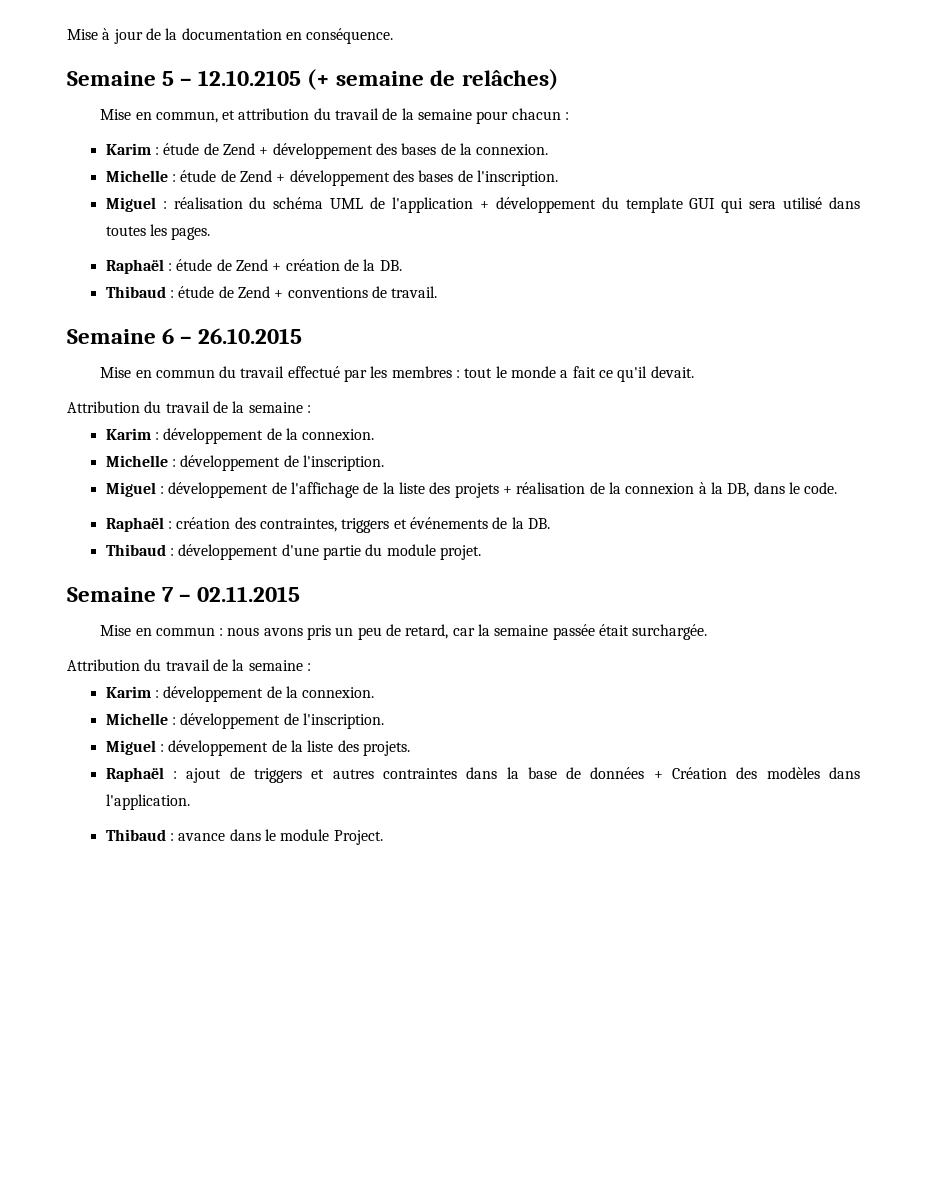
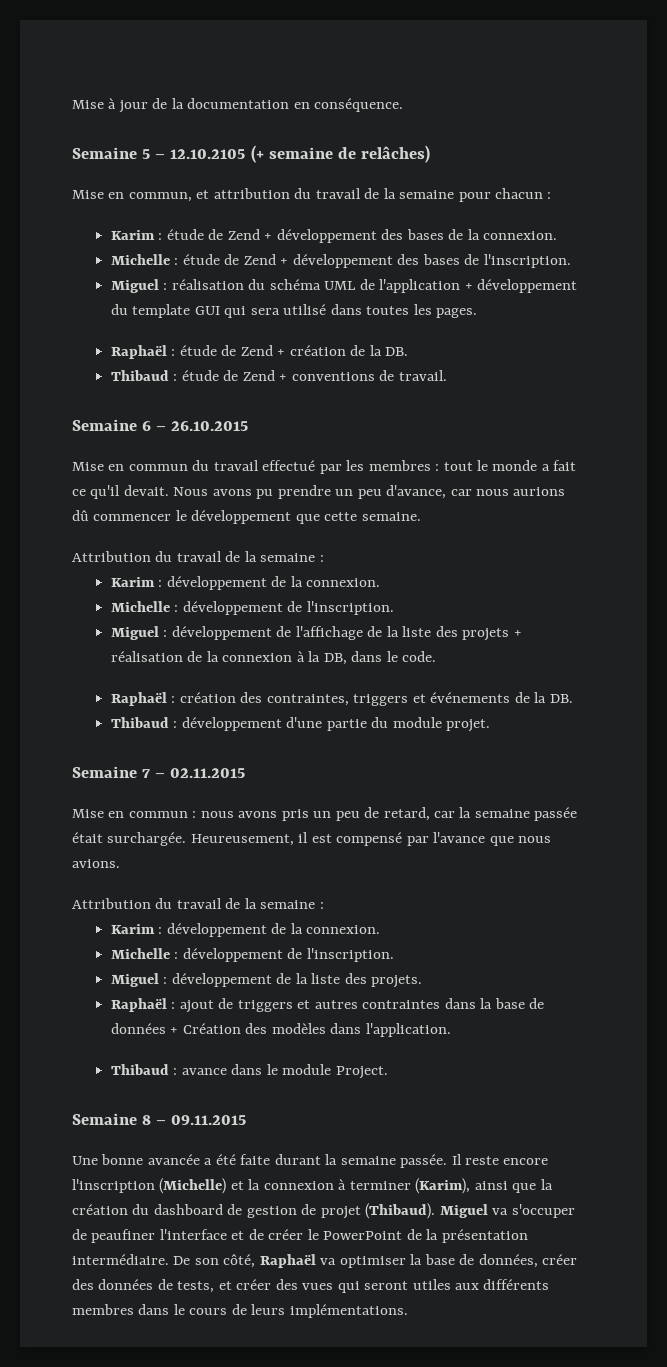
+ Nous avons pu prendre un peu d'avance, car nous aurions dû commencer le développement que cette semaine.
+ Heureusement, il est compensé par l'avance que nous avions.
+ Semaine 8 – 09.11.2015
+ Une bonne avancée a été faite durant la semaine passée. Il reste encore l'inscription (Michelle) et la connexion à terminer (Karim), ainsi que la création du dashboard de gestion de projet (Thibaud). Miguel va s'occuper de peaufiner l'interface et de créer le PowerPoint de la présentation intermédiaire. De son côté, Raphaël va optimiser la base de données, créer des données de tests, et créer des vues qui seront utiles aux différents membres dans le cours de leurs implémentations.

